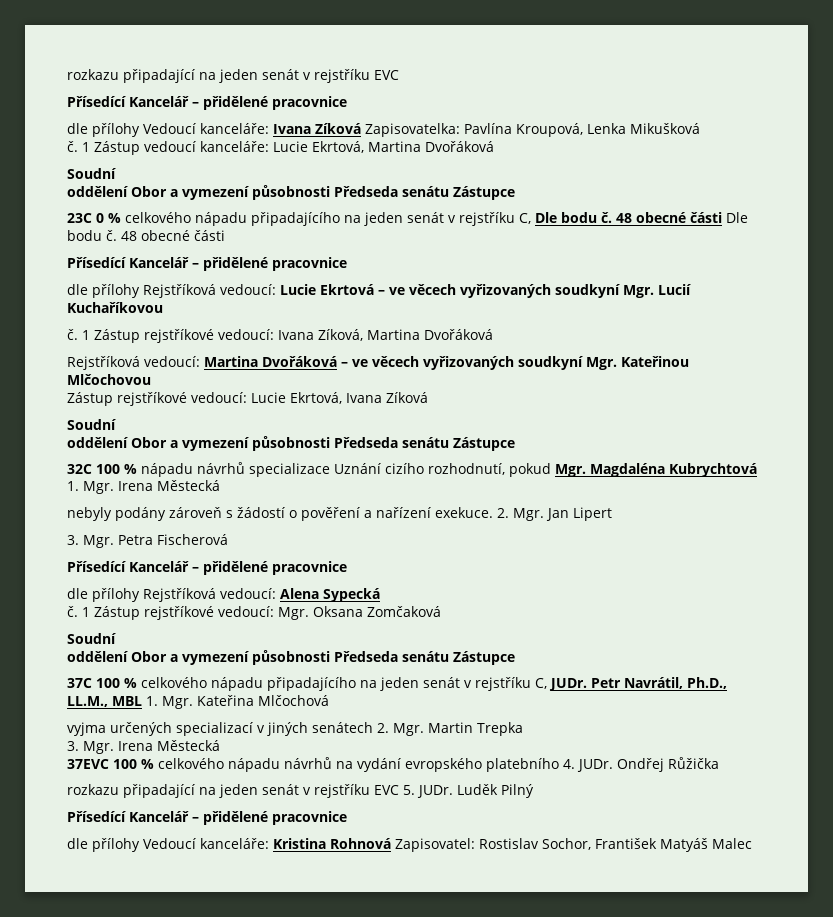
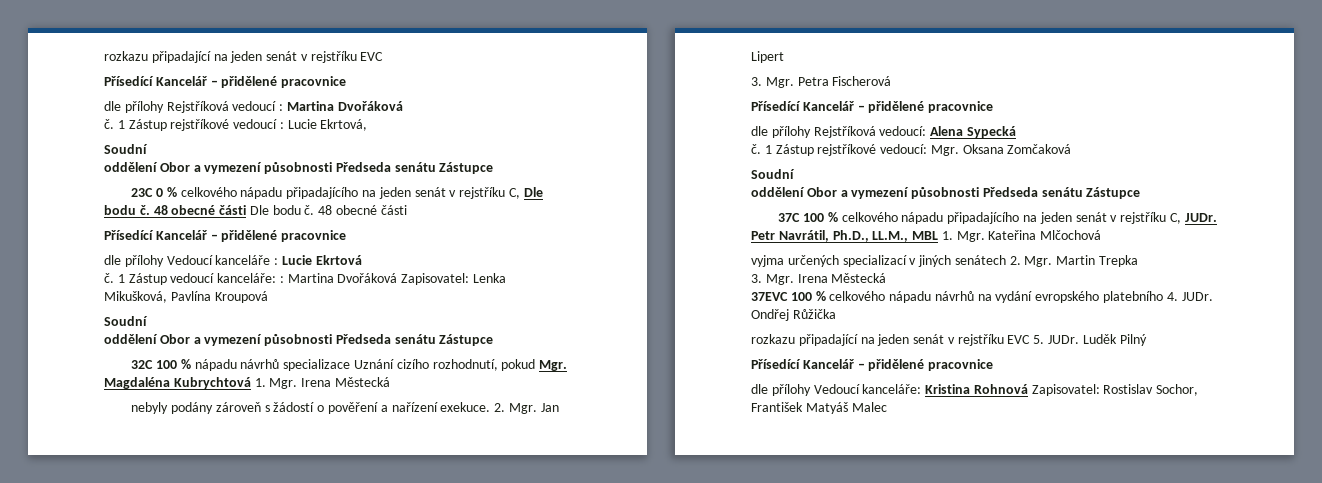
- dle přílohy Vedoucí kanceláře: Ivana Zíková Zapisovatelka: Pavlína Kroupová, Lenka Mikušková
- č. 1 Zástup vedoucí kanceláře: Lucie Ekrtová, Martina Dvořáková
+ dle přílohy Rejstříková vedoucí : Martina Dvořáková
+ č. 1 Zástup rejstříkové vedoucí : Lucie Ekrtová,
- dle přílohy Rejstříková vedoucí: Lucie Ekrtová – ve věcech vyřizovaných soudkyní Mgr. Lucií Kuchaříkovou
- č. 1 Zástup rejstříkové vedoucí: Ivana Zíková, Martina Dvořáková
- Rejstříková vedoucí: Martina Dvořáková – ve věcech vyřizovaných soudkyní Mgr. Kateřinou Mlčochovou
- Zástup rejstříkové vedoucí: Lucie Ekrtová, Ivana Zíková
+ dle přílohy Vedoucí kanceláře : Lucie Ekrtová
+ č. 1 Zástup vedoucí kanceláře: : Martina Dvořáková Zapisovatel: Lenka Mikušková, Pavlína Kroupová

